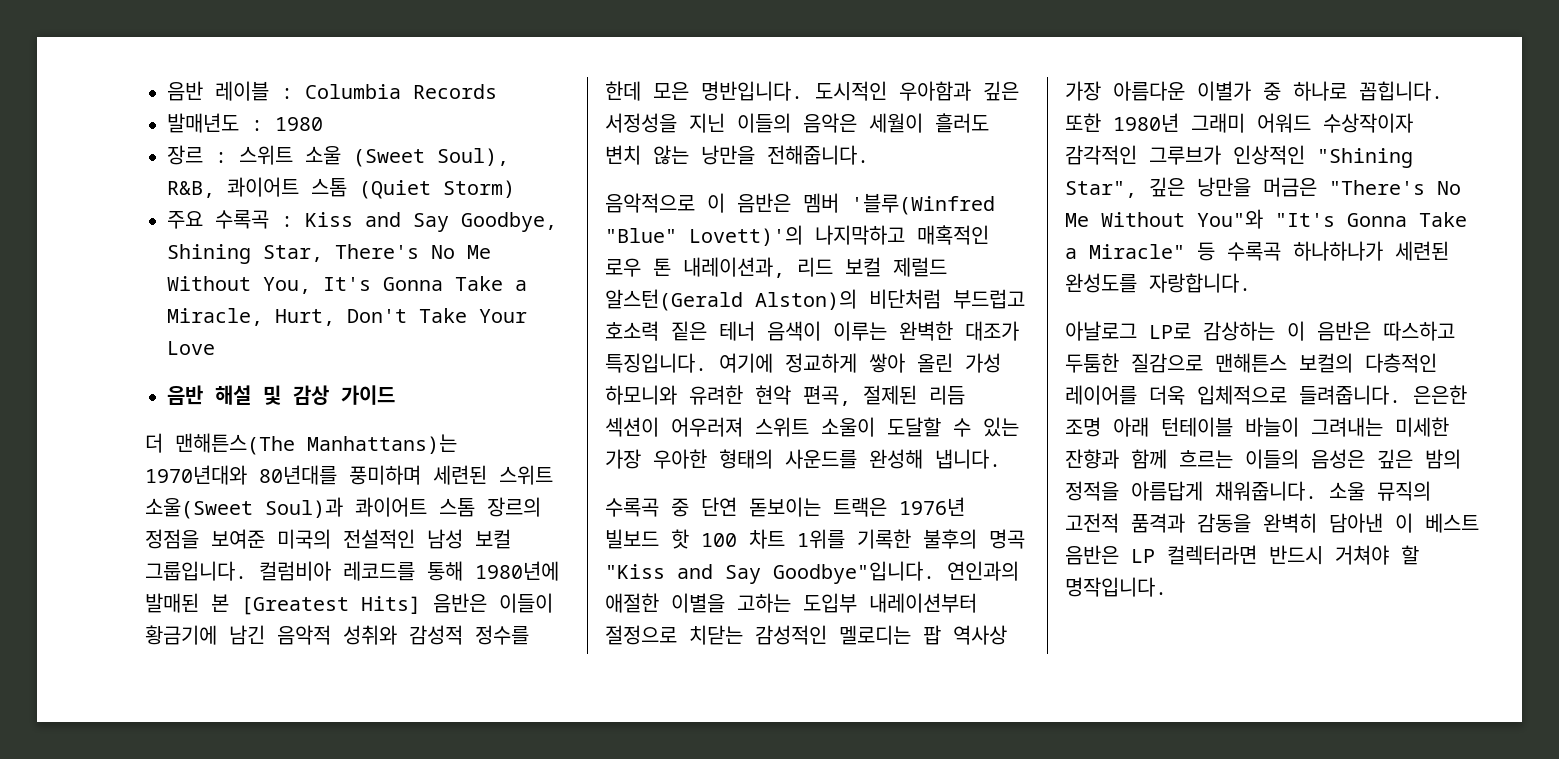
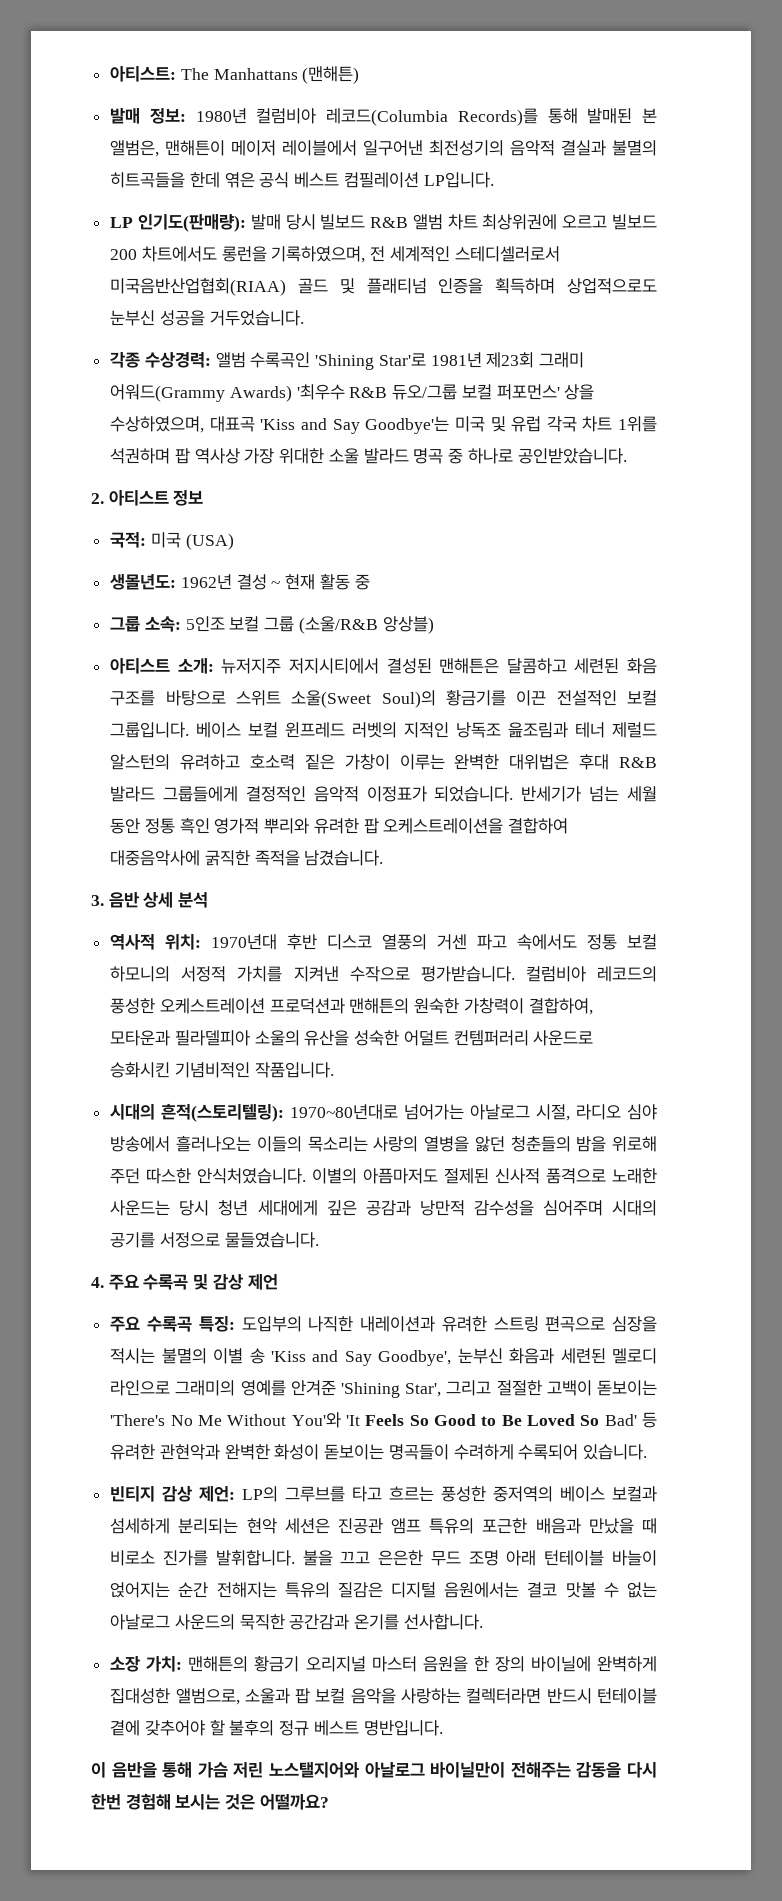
- 음반 레이블 : Columbia Records
- 발매년도 : 1980
- 장르 : 스위트 소울 (Sweet Soul), R&B, 콰이어트 스톰 (Quiet Storm)
- 주요 수록곡 : Kiss and Say Goodbye, Shining Star, There's No Me Without You, It's Gonna Take a Miracle, Hurt, Don't Take Your Love
- 음반 해설 및 감상 가이드
- 더 맨해튼스(The Manhattans)는 1970년대와 80년대를 풍미하며 세련된 스위트 소울(Sweet Soul)과 콰이어트 스톰 장르의 정점을 보여준 미국의 전설적인 남성 보컬 그룹입니다. 컬럼비아 레코드를 통해 1980년에 발매된 본 [Greatest Hits] 음반은 이들이 황금기에 남긴 음악적 성취와 감성적 정수를 한데 모은 명반입니다. 도시적인 우아함과 깊은 서정성을 지닌 이들의 음악은 세월이 흘러도 변치 않는 낭만을 전해줍니다.
- 음악적으로 이 음반은 멤버 '블루(Winfred "Blue" Lovett)'의 나지막하고 매혹적인 로우 톤 내레이션과, 리드 보컬 제럴드 알스턴(Gerald Alston)의 비단처럼 부드럽고 호소력 짙은 테너 음색이 이루는 완벽한 대조가 특징입니다. 여기에 정교하게 쌓아 올린 가성 하모니와 유려한 현악 편곡, 절제된 리듬 섹션이 어우러져 스위트 소울이 도달할 수 있는 가장 우아한 형태의 사운드를 완성해 냅니다.
- 수록곡 중 단연 돋보이는 트랙은 1976년 빌보드 핫 100 차트 1위를 기록한 불후의 명곡 "Kiss and Say Goodbye"입니다. 연인과의 애절한 이별을 고하는 도입부 내레이션부터 절정으로 치닫는 감성적인 멜로디는 팝 역사상 가장 아름다운 이별가 중 하나로 꼽힙니다. 또한 1980년 그래미 어워드 수상작이자 감각적인 그루브가 인상적인 "Shining Star", 깊은 낭만을 머금은 "There's No Me Without You"와 "It's Gonna Take a Miracle" 등 수록곡 하나하나가 세련된 완성도를 자랑합니다.
- 아날로그 LP로 감상하는 이 음반은 따스하고 두툼한 질감으로 맨해튼스 보컬의 다층적인 레이어를 더욱 입체적으로 들려줍니다. 은은한 조명 아래 턴테이블 바늘이 그려내는 미세한 잔향과 함께 흐르는 이들의 음성은 깊은 밤의 정적을 아름답게 채워줍니다. 소울 뮤직의 고전적 품격과 감동을 완벽히 담아낸 이 베스트 음반은 LP 컬렉터라면 반드시 거쳐야 할 명작입니다.
+ 아티스트: The Manhattans (맨해튼)
+ 발매 정보: 1980년 컬럼비아 레코드(Columbia Records)를 통해 발매된 본 앨범은, 맨해튼이 메이저 레이블에서 일구어낸 최전성기의 음악적 결실과 불멸의 히트곡들을 한데 엮은 공식 베스트 컴필레이션 LP입니다.
+ LP 인기도(판매량): 발매 당시 빌보드 R&B 앨범 차트 최상위권에 오르고 빌보드 200 차트에서도 롱런을 기록하였으며, 전 세계적인 스테디셀러로서 미국음반산업협회(RIAA) 골드 및 플래티넘 인증을 획득하며 상업적으로도 눈부신 성공을 거두었습니다.
+ 각종 수상경력: 앨범 수록곡인 'Shining Star'로 1981년 제23회 그래미 어워드(Grammy Awards) '최우수 R&B 듀오/그룹 보컬 퍼포먼스' 상을 수상하였으며, 대표곡 'Kiss and Say Goodbye'는 미국 및 유럽 각국 차트 1위를 석권하며 팝 역사상 가장 위대한 소울 발라드 명곡 중 하나로 공인받았습니다.
+ 2. 아티스트 정보
+ 국적: 미국 (USA)
+ 생몰년도: 1962년 결성 ~ 현재 활동 중
+ 그룹 소속: 5인조 보컬 그룹 (소울/R&B 앙상블)
+ 아티스트 소개: 뉴저지주 저지시티에서 결성된 맨해튼은 달콤하고 세련된 화음 구조를 바탕으로 스위트 소울(Sweet Soul)의 황금기를 이끈 전설적인 보컬 그룹입니다. 베이스 보컬 윈프레드 러벳의 지적인 낭독조 읊조림과 테너 제럴드 알스턴의 유려하고 호소력 짙은 가창이 이루는 완벽한 대위법은 후대 R&B 발라드 그룹들에게 결정적인 음악적 이정표가 되었습니다. 반세기가 넘는 세월 동안 정통 흑인 영가적 뿌리와 유려한 팝 오케스트레이션을 결합하여 대중음악사에 굵직한 족적을 남겼습니다.
+ 3. 음반 상세 분석
+ 역사적 위치: 1970년대 후반 디스코 열풍의 거센 파고 속에서도 정통 보컬 하모니의 서정적 가치를 지켜낸 수작으로 평가받습니다. 컬럼비아 레코드의 풍성한 오케스트레이션 프로덕션과 맨해튼의 원숙한 가창력이 결합하여, 모타운과 필라델피아 소울의 유산을 성숙한 어덜트 컨템퍼러리 사운드로 승화시킨 기념비적인 작품입니다.
+ 시대의 흔적(스토리텔링): 1970~80년대로 넘어가는 아날로그 시절, 라디오 심야 방송에서 흘러나오는 이들의 목소리는 사랑의 열병을 앓던 청춘들의 밤을 위로해 주던 따스한 안식처였습니다. 이별의 아픔마저도 절제된 신사적 품격으로 노래한 사운드는 당시 청년 세대에게 깊은 공감과 낭만적 감수성을 심어주며 시대의 공기를 서정으로 물들였습니다.
+ 4. 주요 수록곡 및 감상 제언
+ 주요 수록곡 특징: 도입부의 나직한 내레이션과 유려한 스트링 편곡으로 심장을 적시는 불멸의 이별 송 'Kiss and Say Goodbye', 눈부신 화음과 세련된 멜로디 라인으로 그래미의 영예를 안겨준 'Shining Star', 그리고 절절한 고백이 돋보이는 'There's No Me Without You'와 'It Feels So Good to Be Loved So Bad' 등 유려한 관현악과 완벽한 화성이 돋보이는 명곡들이 수려하게 수록되어 있습니다.
+ 빈티지 감상 제언: LP의 그루브를 타고 흐르는 풍성한 중저역의 베이스 보컬과 섬세하게 분리되는 현악 세션은 진공관 앰프 특유의 포근한 배음과 만났을 때 비로소 진가를 발휘합니다. 불을 끄고 은은한 무드 조명 아래 턴테이블 바늘이 얹어지는 순간 전해지는 특유의 질감은 디지털 음원에서는 결코 맛볼 수 없는 아날로그 사운드의 묵직한 공간감과 온기를 선사합니다.
+ 소장 가치: 맨해튼의 황금기 오리지널 마스터 음원을 한 장의 바이닐에 완벽하게 집대성한 앨범으로, 소울과 팝 보컬 음악을 사랑하는 컬렉터라면 반드시 턴테이블 곁에 갖추어야 할 불후의 정규 베스트 명반입니다.
+ 이 음반을 통해 가슴 저린 노스탤지어와 아날로그 바이닐만이 전해주는 감동을 다시 한번 경험해 보시는 것은 어떨까요?

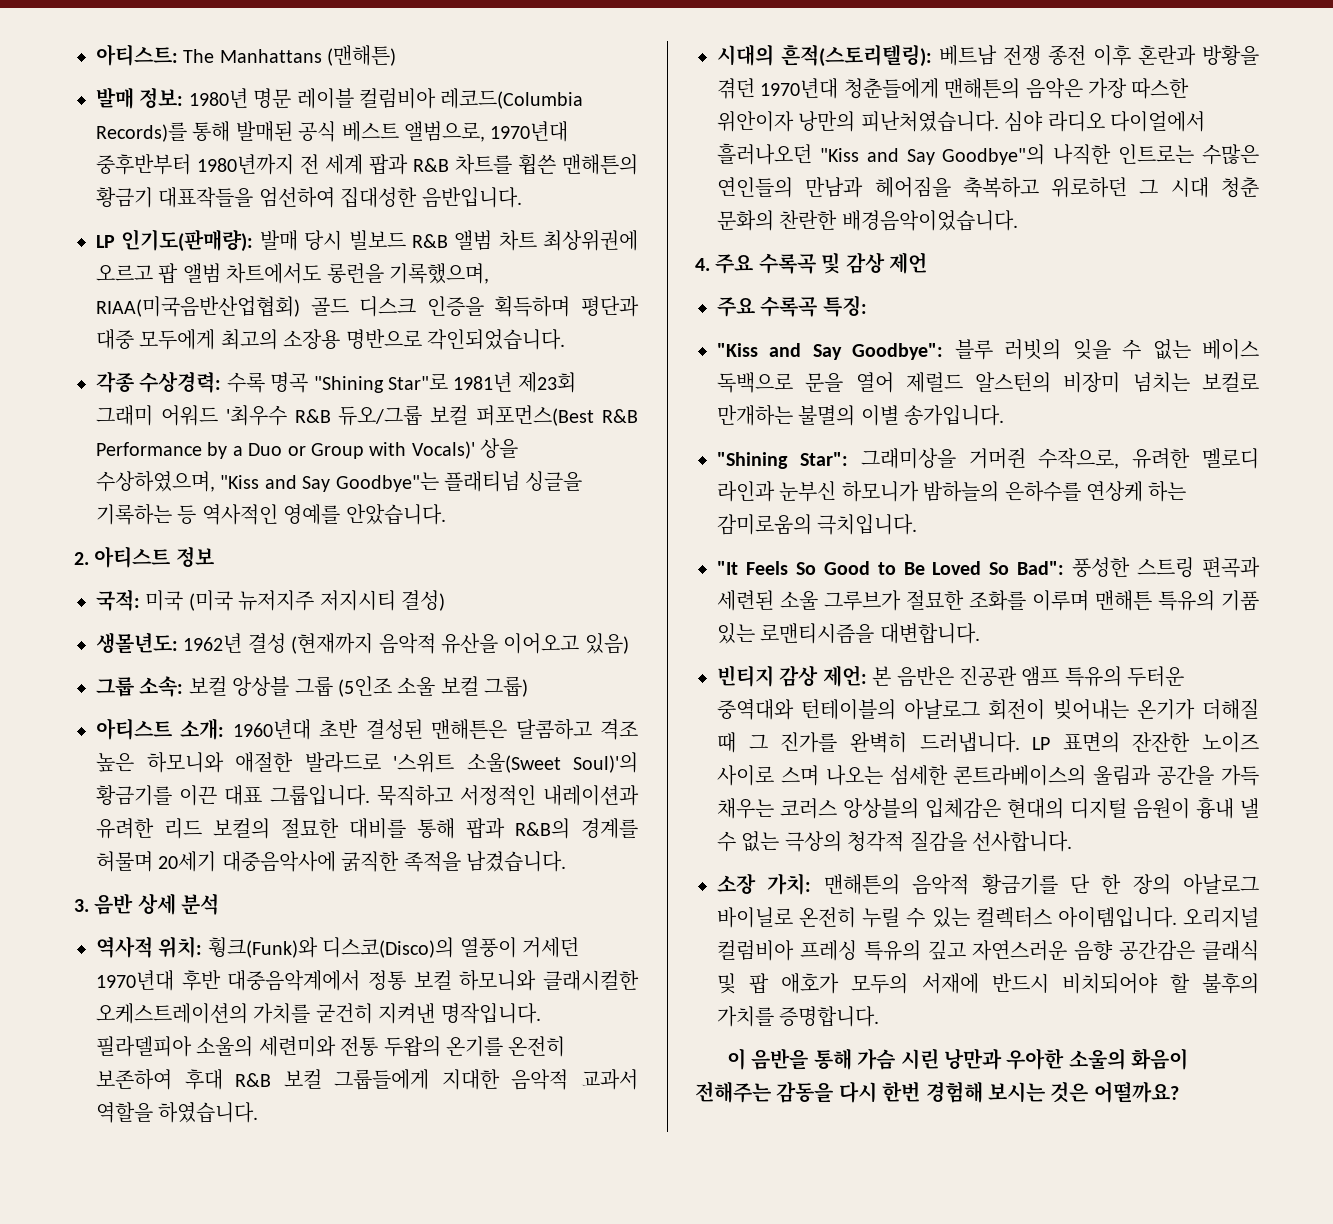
- 발매 정보: 1980년 컬럼비아 레코드(Columbia Records)를 통해 발매된 본 앨범은, 맨해튼이 메이저 레이블에서 일구어낸 최전성기의 음악적 결실과 불멸의 히트곡들을 한데 엮은 공식 베스트 컴필레이션 LP입니다.
+ 발매 정보: 1980년 명문 레이블 컬럼비아 레코드(Columbia Records)를 통해 발매된 공식 베스트 앨범으로, 1970년대 중후반부터 1980년까지 전 세계 팝과 R&B 차트를 휩쓴 맨해튼의 황금기 대표작들을 엄선하여 집대성한 음반입니다.
- LP 인기도(판매량): 발매 당시 빌보드 R&B 앨범 차트 최상위권에 오르고 빌보드 200 차트에서도 롱런을 기록하였으며, 전 세계적인 스테디셀러로서 미국음반산업협회(RIAA) 골드 및 플래티넘 인증을 획득하며 상업적으로도 눈부신 성공을 거두었습니다.
- 각종 수상경력: 앨범 수록곡인 'Shining Star'로 1981년 제23회 그래미 어워드(Grammy Awards) '최우수 R&B 듀오/그룹 보컬 퍼포먼스' 상을 수상하였으며, 대표곡 'Kiss and Say Goodbye'는 미국 및 유럽 각국 차트 1위를 석권하며 팝 역사상 가장 위대한 소울 발라드 명곡 중 하나로 공인받았습니다.
+ LP 인기도(판매량): 발매 당시 빌보드 R&B 앨범 차트 최상위권에 오르고 팝 앨범 차트에서도 롱런을 기록했으며, RIAA(미국음반산업협회) 골드 디스크 인증을 획득하며 평단과 대중 모두에게 최고의 소장용 명반으로 각인되었습니다.
+ 각종 수상경력: 수록 명곡 "Shining Star"로 1981년 제23회 그래미 어워드 '최우수 R&B 듀오/그룹 보컬 퍼포먼스(Best R&B Performance by a Duo or Group with Vocals)' 상을 수상하였으며, "Kiss and Say Goodbye"는 플래티넘 싱글을 기록하는 등 역사적인 영예를 안았습니다.
- 국적: 미국 (USA)
+ 국적: 미국 (미국 뉴저지주 저지시티 결성)
- 생몰년도: 1962년 결성 ~ 현재 활동 중
- 그룹 소속: 5인조 보컬 그룹 (소울/R&B 앙상블)
+ 생몰년도: 1962년 결성 (현재까지 음악적 유산을 이어오고 있음)
+ 그룹 소속: 보컬 앙상블 그룹 (5인조 소울 보컬 그룹)
- 아티스트 소개: 뉴저지주 저지시티에서 결성된 맨해튼은 달콤하고 세련된 화음 구조를 바탕으로 스위트 소울(Sweet Soul)의 황금기를 이끈 전설적인 보컬 그룹입니다. 베이스 보컬 윈프레드 러벳의 지적인 낭독조 읊조림과 테너 제럴드 알스턴의 유려하고 호소력 짙은 가창이 이루는 완벽한 대위법은 후대 R&B 발라드 그룹들에게 결정적인 음악적 이정표가 되었습니다. 반세기가 넘는 세월 동안 정통 흑인 영가적 뿌리와 유려한 팝 오케스트레이션을 결합하여 대중음악사에 굵직한 족적을 남겼습니다.
+ 아티스트 소개: 1960년대 초반 결성된 맨해튼은 달콤하고 격조 높은 하모니와 애절한 발라드로 '스위트 소울(Sweet Soul)'의 황금기를 이끈 대표 그룹입니다. 묵직하고 서정적인 내레이션과 유려한 리드 보컬의 절묘한 대비를 통해 팝과 R&B의 경계를 허물며 20세기 대중음악사에 굵직한 족적을 남겼습니다.
- 역사적 위치: 1970년대 후반 디스코 열풍의 거센 파고 속에서도 정통 보컬 하모니의 서정적 가치를 지켜낸 수작으로 평가받습니다. 컬럼비아 레코드의 풍성한 오케스트레이션 프로덕션과 맨해튼의 원숙한 가창력이 결합하여, 모타운과 필라델피아 소울의 유산을 성숙한 어덜트 컨템퍼러리 사운드로 승화시킨 기념비적인 작품입니다.
- 시대의 흔적(스토리텔링): 1970~80년대로 넘어가는 아날로그 시절, 라디오 심야 방송에서 흘러나오는 이들의 목소리는 사랑의 열병을 앓던 청춘들의 밤을 위로해 주던 따스한 안식처였습니다. 이별의 아픔마저도 절제된 신사적 품격으로 노래한 사운드는 당시 청년 세대에게 깊은 공감과 낭만적 감수성을 심어주며 시대의 공기를 서정으로 물들였습니다.
+ 역사적 위치: 훵크(Funk)와 디스코(Disco)의 열풍이 거세던 1970년대 후반 대중음악계에서 정통 보컬 하모니와 클래시컬한 오케스트레이션의 가치를 굳건히 지켜낸 명작입니다. 필라델피아 소울의 세련미와 전통 두왑의 온기를 온전히 보존하여 후대 R&B 보컬 그룹들에게 지대한 음악적 교과서 역할을 하였습니다.
+ 시대의 흔적(스토리텔링): 베트남 전쟁 종전 이후 혼란과 방황을 겪던 1970년대 청춘들에게 맨해튼의 음악은 가장 따스한 위안이자 낭만의 피난처였습니다. 심야 라디오 다이얼에서 흘러나오던 "Kiss and Say Goodbye"의 나직한 인트로는 수많은 연인들의 만남과 헤어짐을 축복하고 위로하던 그 시대 청춘 문화의 찬란한 배경음악이었습니다.
- 주요 수록곡 특징: 도입부의 나직한 내레이션과 유려한 스트링 편곡으로 심장을 적시는 불멸의 이별 송 'Kiss and Say Goodbye', 눈부신 화음과 세련된 멜로디 라인으로 그래미의 영예를 안겨준 'Shining Star', 그리고 절절한 고백이 돋보이는 'There's No Me Without You'와 'It Feels So Good to Be Loved So Bad' 등 유려한 관현악과 완벽한 화성이 돋보이는 명곡들이 수려하게 수록되어 있습니다.
- 빈티지 감상 제언: LP의 그루브를 타고 흐르는 풍성한 중저역의 베이스 보컬과 섬세하게 분리되는 현악 세션은 진공관 앰프 특유의 포근한 배음과 만났을 때 비로소 진가를 발휘합니다. 불을 끄고 은은한 무드 조명 아래 턴테이블 바늘이 얹어지는 순간 전해지는 특유의 질감은 디지털 음원에서는 결코 맛볼 수 없는 아날로그 사운드의 묵직한 공간감과 온기를 선사합니다.
- 소장 가치: 맨해튼의 황금기 오리지널 마스터 음원을 한 장의 바이닐에 완벽하게 집대성한 앨범으로, 소울과 팝 보컬 음악을 사랑하는 컬렉터라면 반드시 턴테이블 곁에 갖추어야 할 불후의 정규 베스트 명반입니다.
+ 주요 수록곡 특징:
+ "Kiss and Say Goodbye": 블루 러빗의 잊을 수 없는 베이스 독백으로 문을 열어 제럴드 알스턴의 비장미 넘치는 보컬로 만개하는 불멸의 이별 송가입니다.
+ "Shining Star": 그래미상을 거머쥔 수작으로, 유려한 멜로디 라인과 눈부신 하모니가 밤하늘의 은하수를 연상케 하는 감미로움의 극치입니다.
+ "It Feels So Good to Be Loved So Bad": 풍성한 스트링 편곡과 세련된 소울 그루브가 절묘한 조화를 이루며 맨해튼 특유의 기품 있는 로맨티시즘을 대변합니다.
+ 빈티지 감상 제언: 본 음반은 진공관 앰프 특유의 두터운 중역대와 턴테이블의 아날로그 회전이 빚어내는 온기가 더해질 때 그 진가를 완벽히 드러냅니다. LP 표면의 잔잔한 노이즈 사이로 스며 나오는 섬세한 콘트라베이스의 울림과 공간을 가득 채우는 코러스 앙상블의 입체감은 현대의 디지털 음원이 흉내 낼 수 없는 극상의 청각적 질감을 선사합니다.
+ 소장 가치: 맨해튼의 음악적 황금기를 단 한 장의 아날로그 바이닐로 온전히 누릴 수 있는 컬렉터스 아이템입니다. 오리지널 컬럼비아 프레싱 특유의 깊고 자연스러운 음향 공간감은 클래식 및 팝 애호가 모두의 서재에 반드시 비치되어야 할 불후의 가치를 증명합니다.
- 이 음반을 통해 가슴 저린 노스탤지어와 아날로그 바이닐만이 전해주는 감동을 다시 한번 경험해 보시는 것은 어떨까요?
+ 이 음반을 통해 가슴 시린 낭만과 우아한 소울의 화음이 전해주는 감동을 다시 한번 경험해 보시는 것은 어떨까요?

